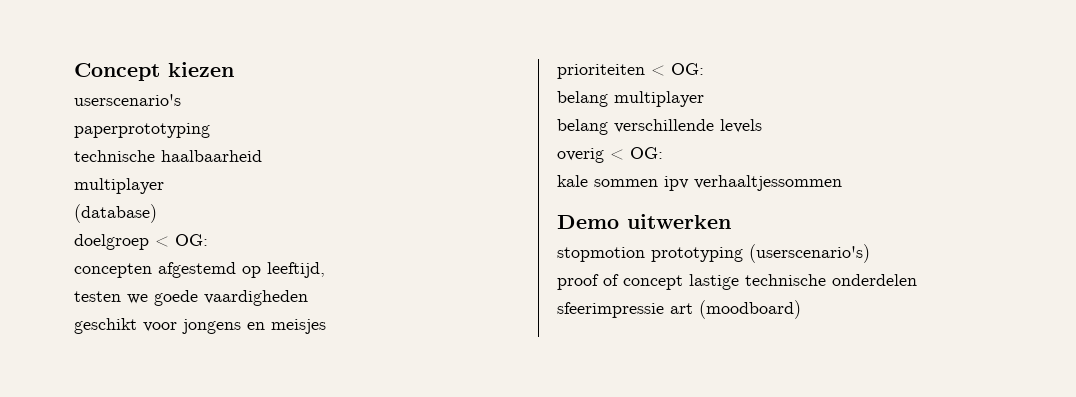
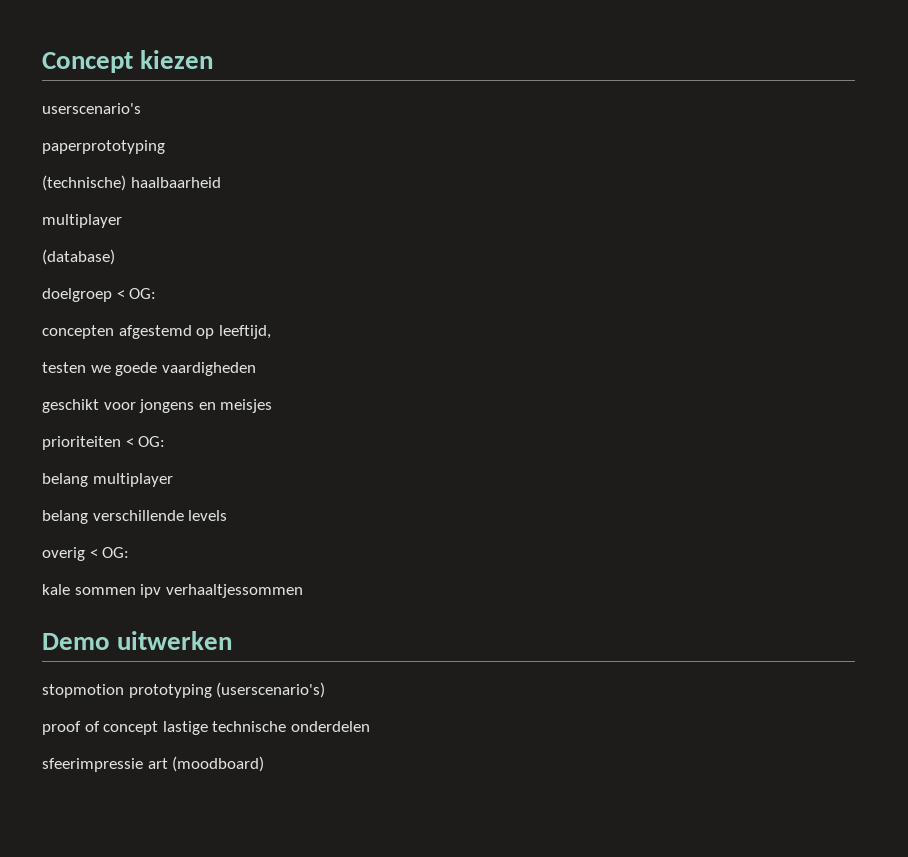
- technische haalbaarheid
+ (technische) haalbaarheid

